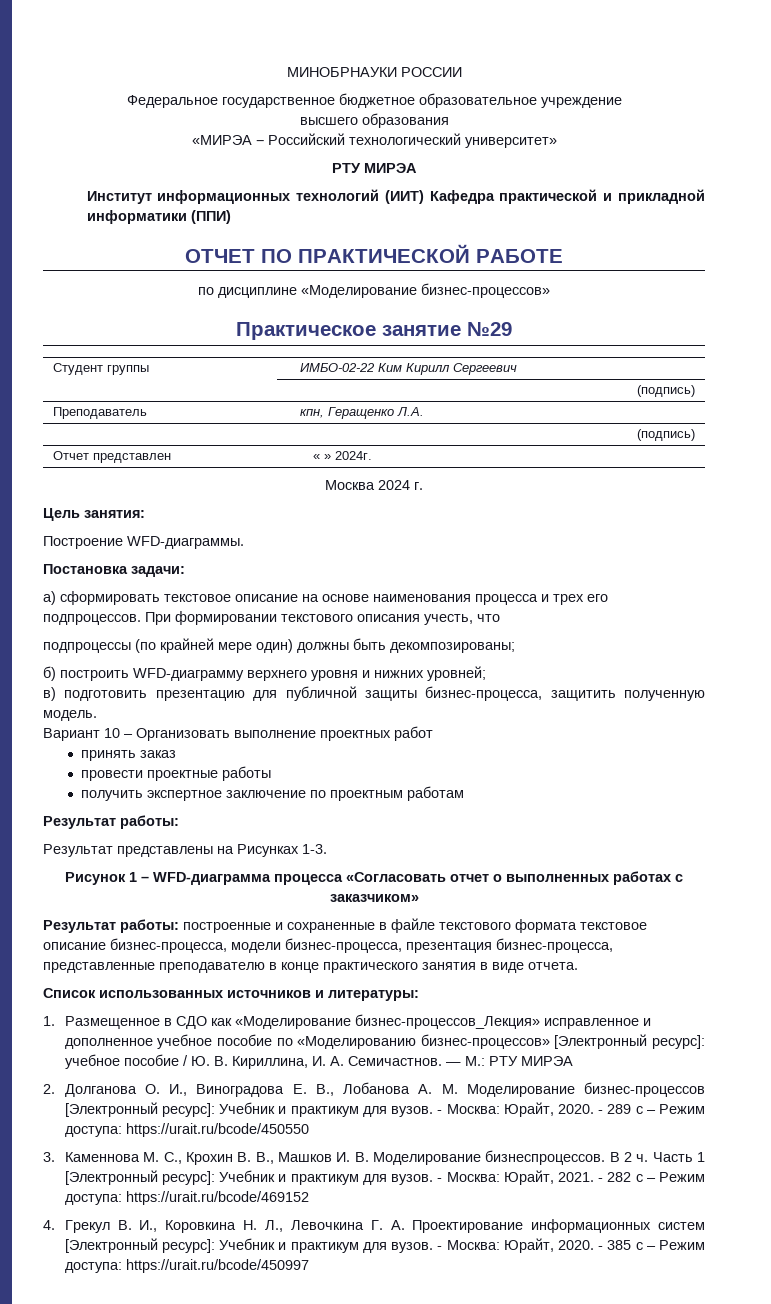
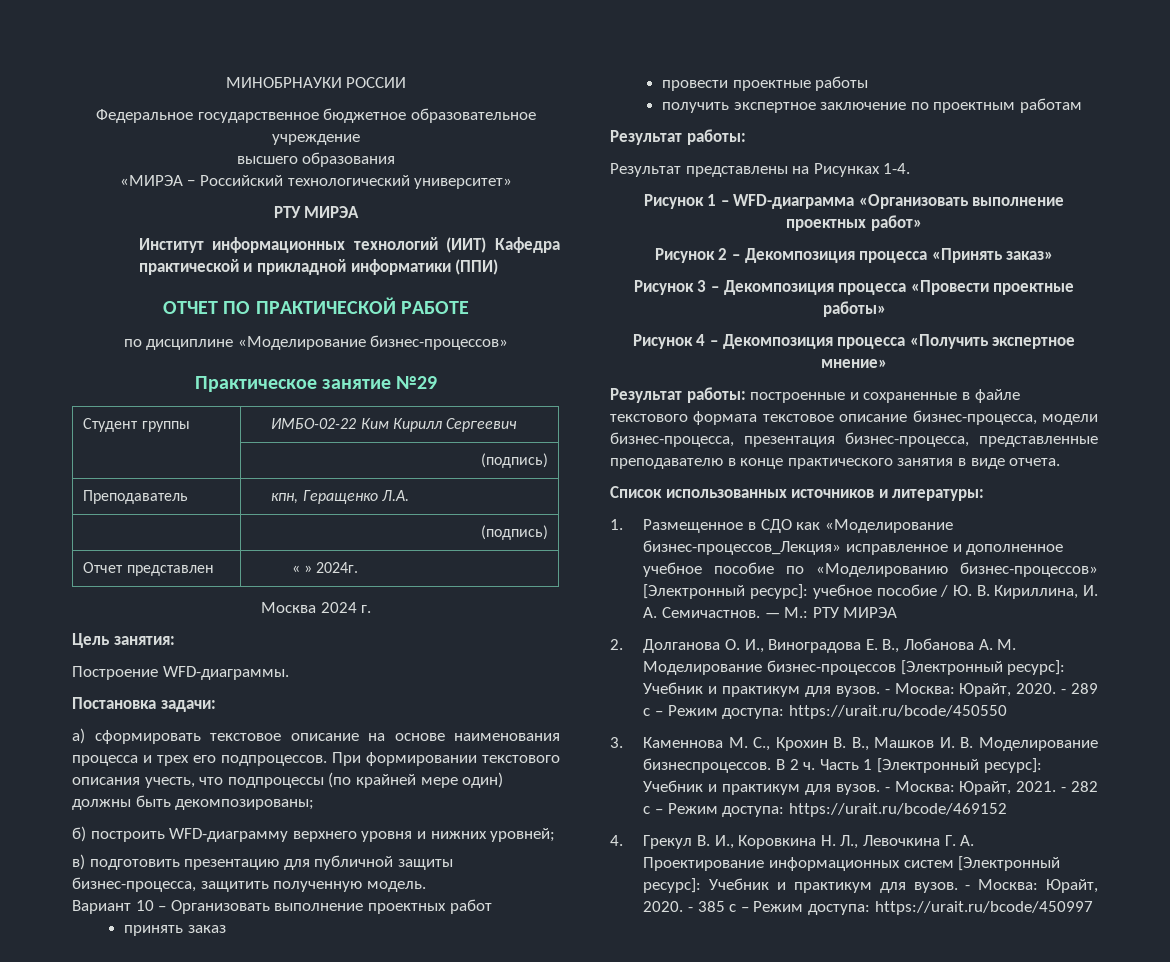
- При формировании текстового описания учесть, что
- подпроцессы (по крайней мере один) должны быть декомпозированы;
+ При формировании текстового описания учесть, что подпроцессы (по крайней мере один) должны быть декомпозированы;
- Результат представлены на Рисунках 1-3.
+ Результат представлены на Рисунках 1-4.
- Рисунок 1 – WFD-диаграмма процесса «Согласовать отчет о выполненных работах с заказчиком»
+ Рисунок 1 – WFD-диаграмма «Организовать выполнение проектных работ»
+ Рисунок 2 – Декомпозиция процесса «Принять заказ»
+ Рисунок 3 – Декомпозиция процесса «Провести проектные работы»
+ Рисунок 4 – Декомпозиция процесса «Получить экспертное мнение»

